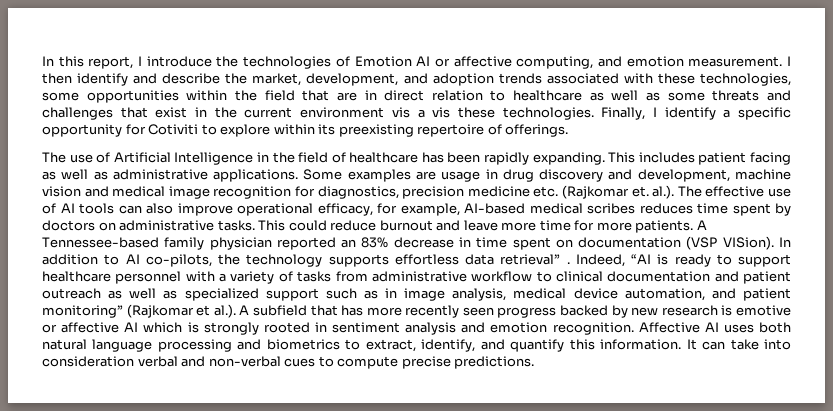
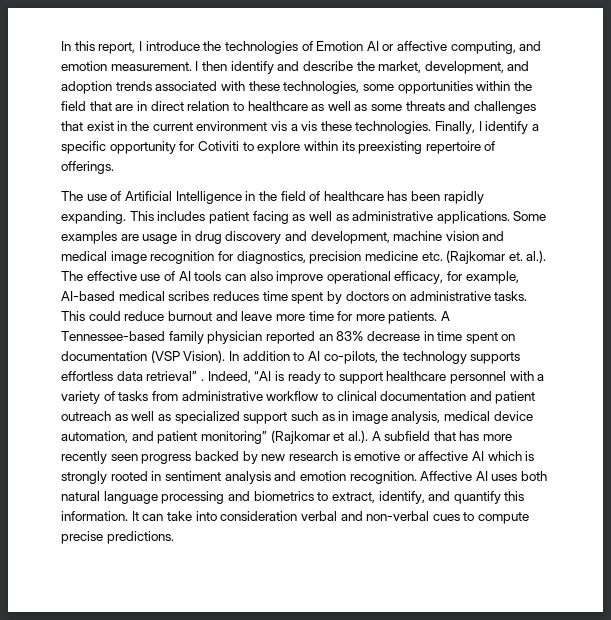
- A Tennessee-based family physician reported an 83% decrease in time spent on documentation (VSP VISion).
+ A Tennessee-based family physician reported an 83% decrease in time spent on documentation (VSP Vision).

